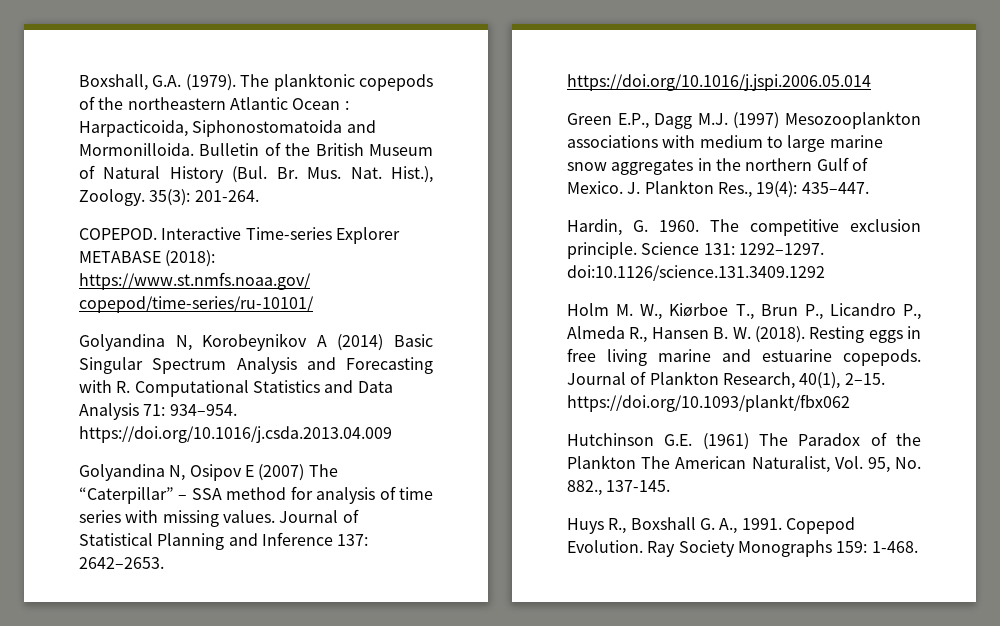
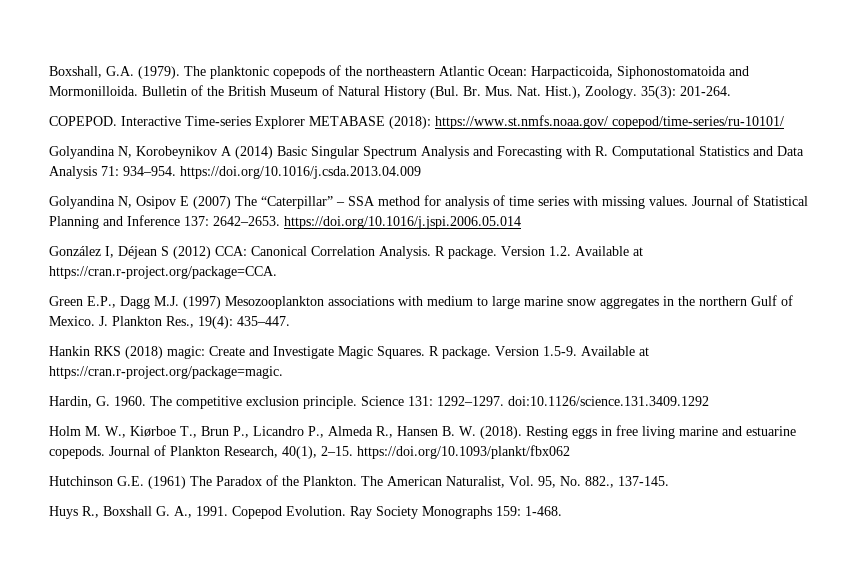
- The planktonic copepods of the northeastern Atlantic Ocean : Harpacticoida, Siphonostomatoida and Mormonilloida.
+ The planktonic copepods of the northeastern Atlantic Ocean: Harpacticoida, Siphonostomatoida and Mormonilloida.
+ González I, Déjean S (2012) CCA: Canonical Correlation Analysis. R package. Version 1.2. Available at https://cran.r-project.org/package=CCA.
+ Hankin RKS (2018) magic: Create and Investigate Magic Squares. R package. Version 1.5-9. Available at https://cran.r-project.org/package=magic.
- Hutchinson G.E. (1961) The Paradox of the Plankton The American Naturalist, Vol. 95, No. 882., 137-145.
+ Hutchinson G.E. (1961) The Paradox of the Plankton. The American Naturalist, Vol. 95, No. 882., 137-145.

